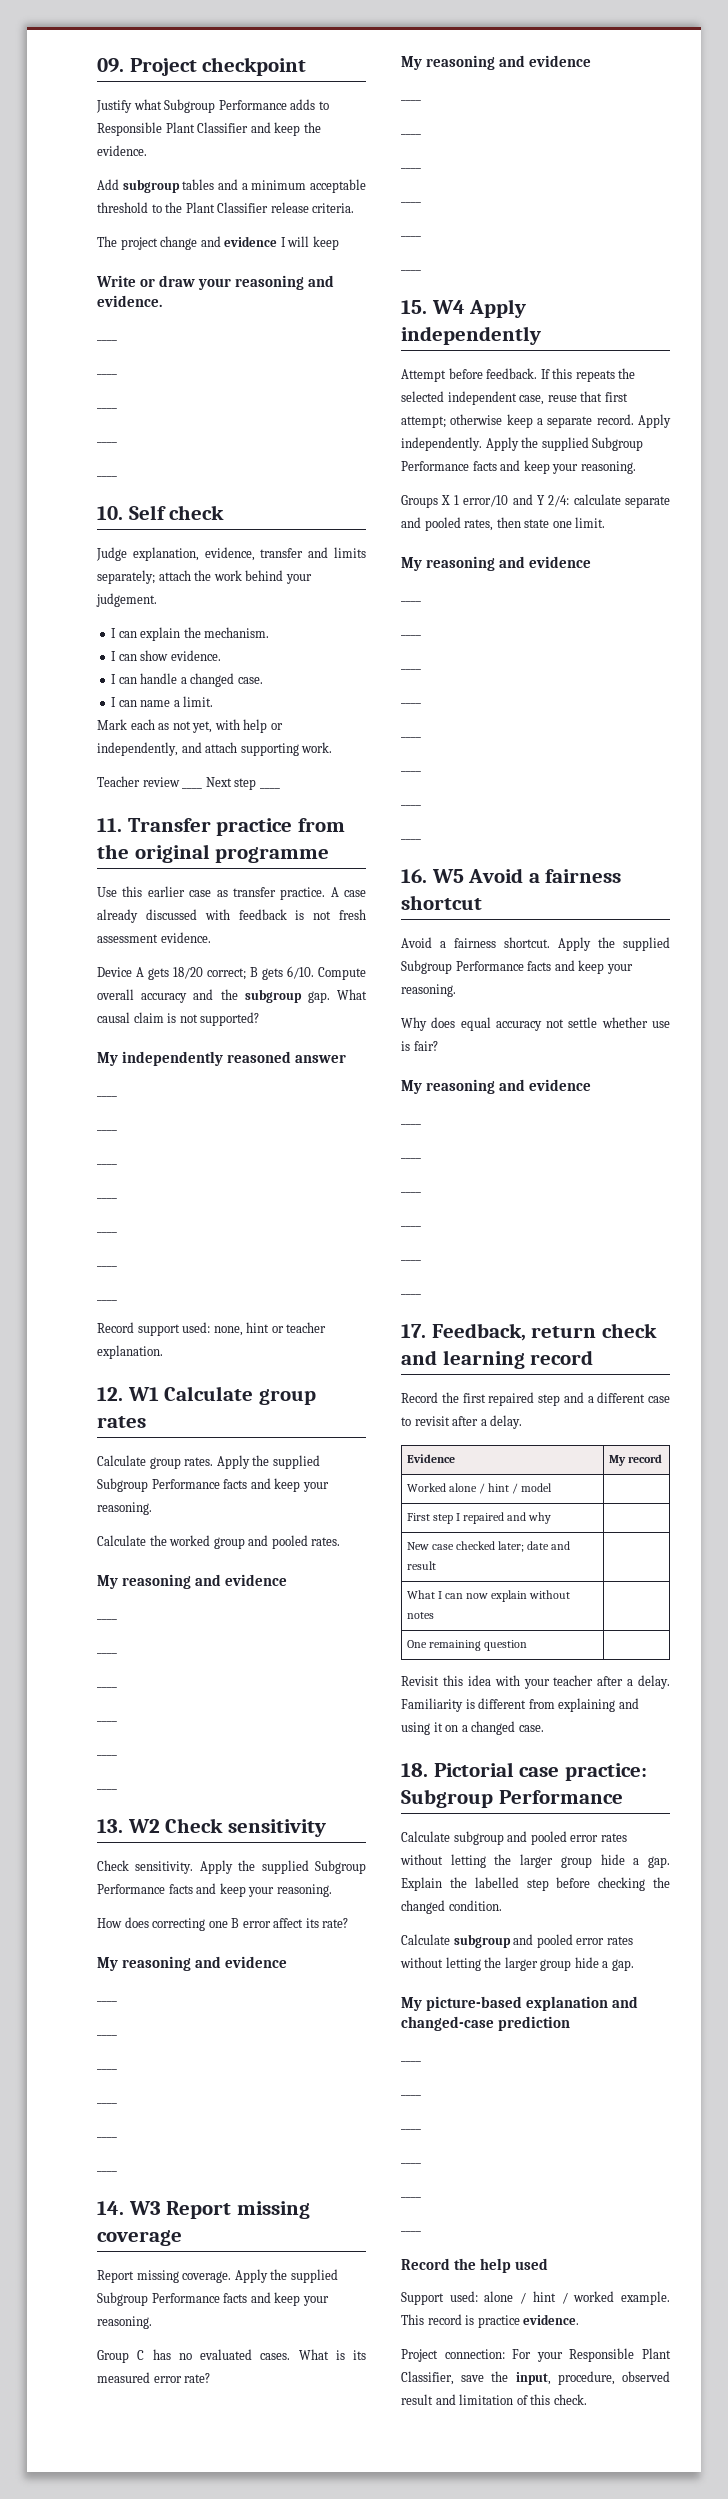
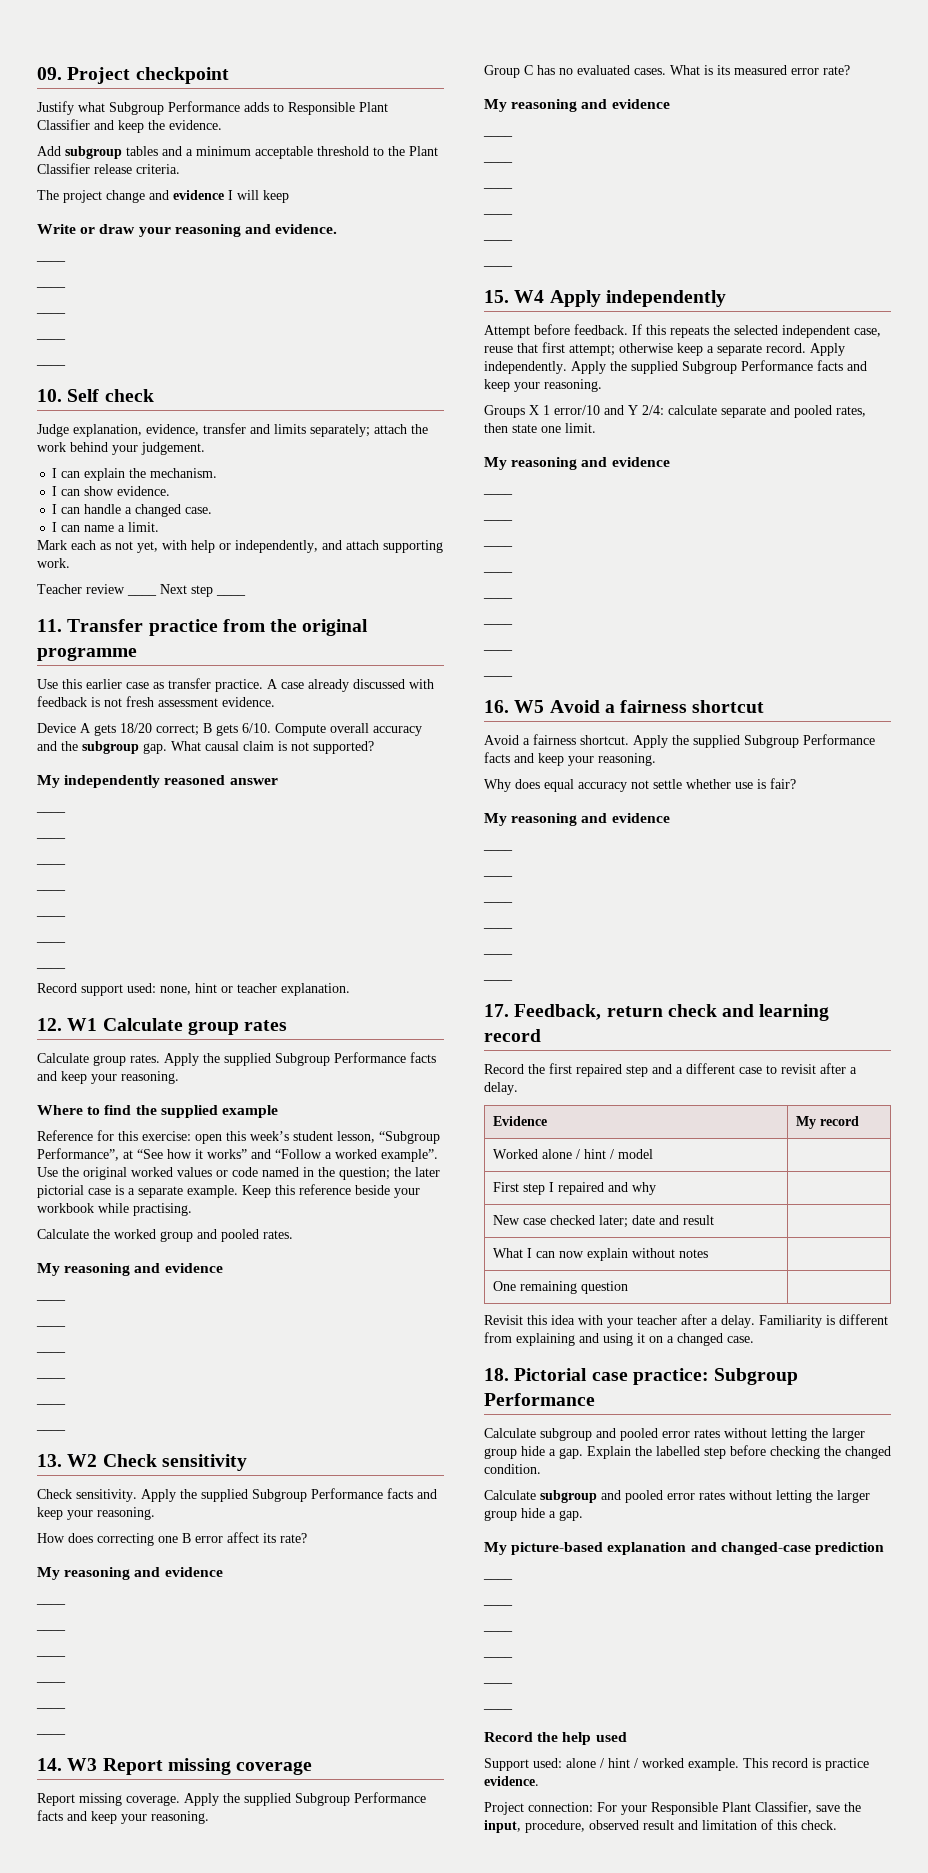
+ Where to find the supplied example
+ Reference for this exercise: open this week’s student lesson, “Subgroup Performance”, at “See how it works” and “Follow a worked example”. Use the original worked values or code named in the question; the later pictorial case is a separate example. Keep this reference beside your workbook while practising.

